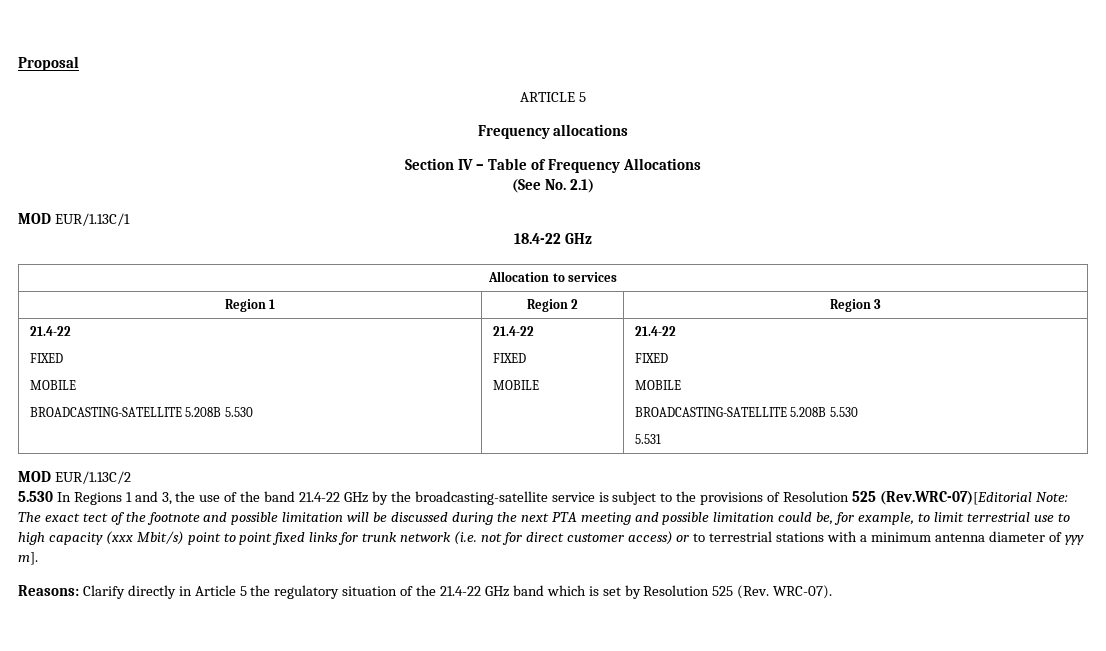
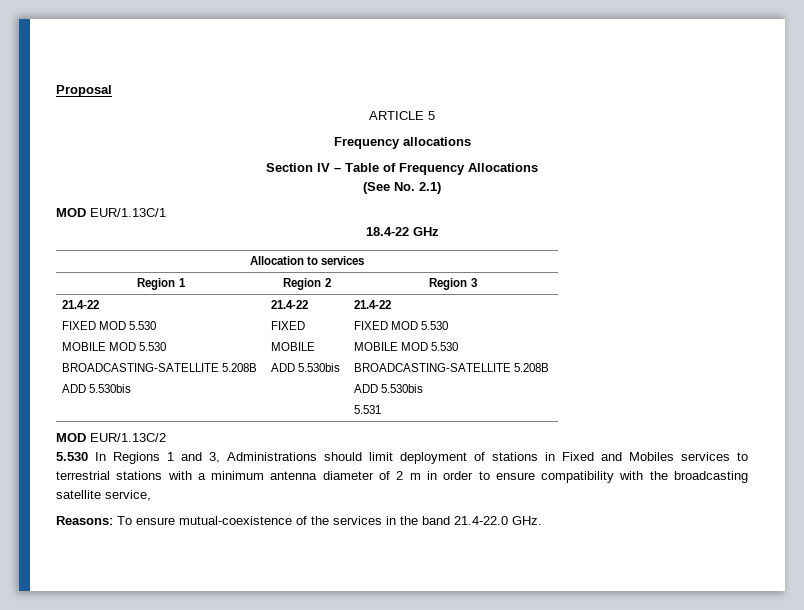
  Region 1 | Region 2 | Region 3
  21.4-22
+ FIXED MOD 5.530
+ MOBILE MOD 5.530
+ BROADCASTING-SATELLITE 5.208B
+ ADD 5.530bis | 21.4-22
  FIXED
  MOBILE
- BROADCASTING-SATELLITE 5.208B 5.530 | 21.4-22
- FIXED
- MOBILE | 21.4-22
- FIXED
- MOBILE
- BROADCASTING-SATELLITE 5.208B 5.530
+ ADD 5.530bis | 21.4-22
+ FIXED MOD 5.530
+ MOBILE MOD 5.530
+ BROADCASTING-SATELLITE 5.208B
+ ADD 5.530bis
- 5.530 In Regions 1 and 3, the use of the band 21.4-22 GHz by the broadcasting-satellite service is subject to the provisions of Resolution 525 (Rev.WRC-07)[Editorial Note: The exact tect of the footnote and possible limitation will be discussed during the next PTA meeting and possible limitation could be, for example, to limit terrestrial use to high capacity (xxx Mbit/s) point to point fixed links for trunk network (i.e. not for direct customer access) or to terrestrial stations with a minimum antenna diameter of yyy m].
- Reasons: Clarify directly in Article 5 the regulatory situation of the 21.4-22 GHz band which is set by Resolution 525 (Rev. WRC-07).
+ 5.530 In Regions 1 and 3, Administrations should limit deployment of stations in Fixed and Mobiles services to terrestrial stations with a minimum antenna diameter of 2 m in order to ensure compatibility with the broadcasting satellite service,
+ Reasons: To ensure mutual-coexistence of the services in the band 21.4-22.0 GHz.

